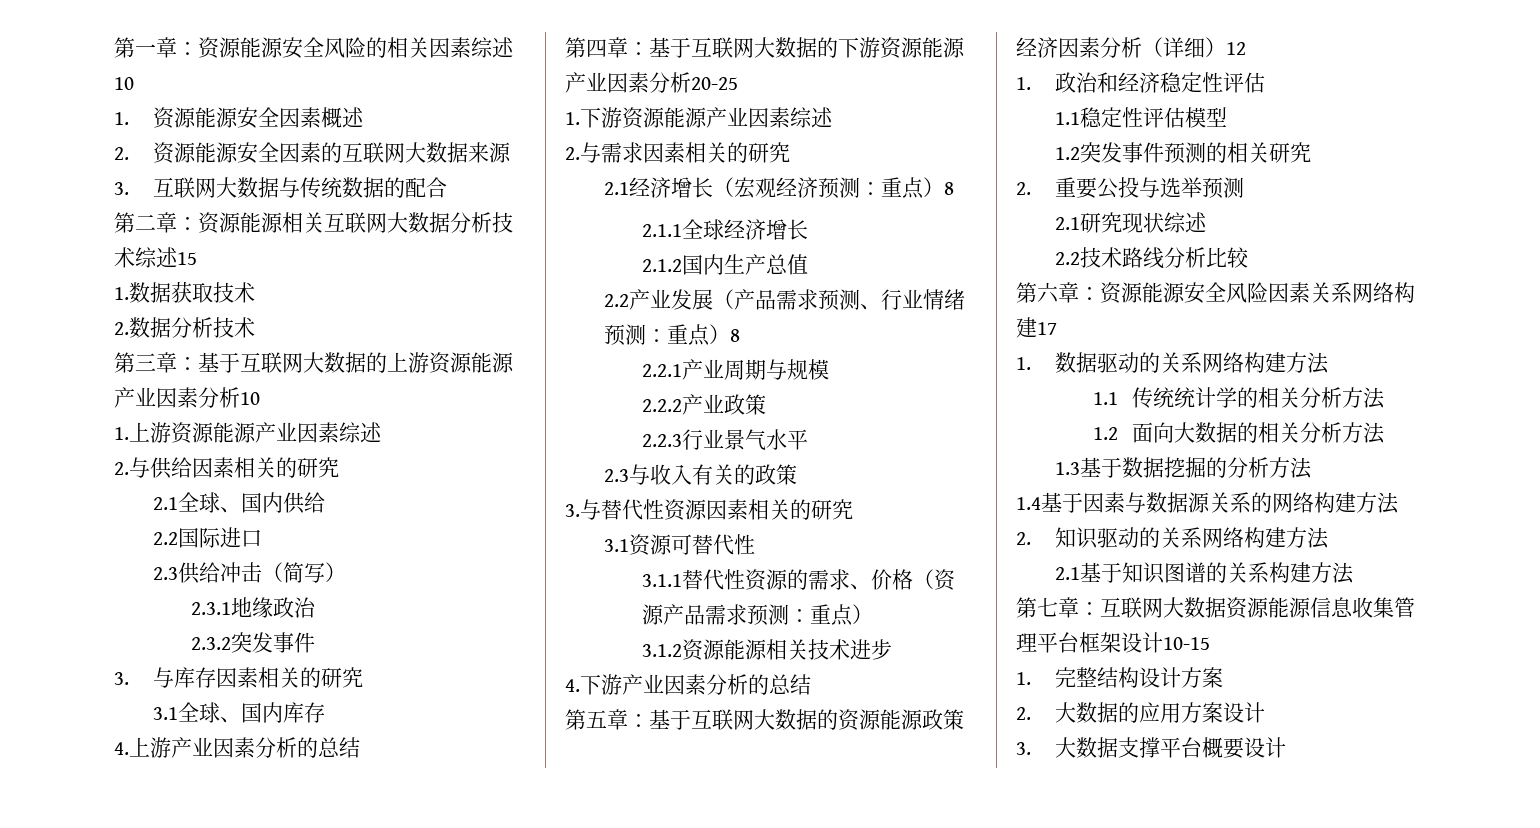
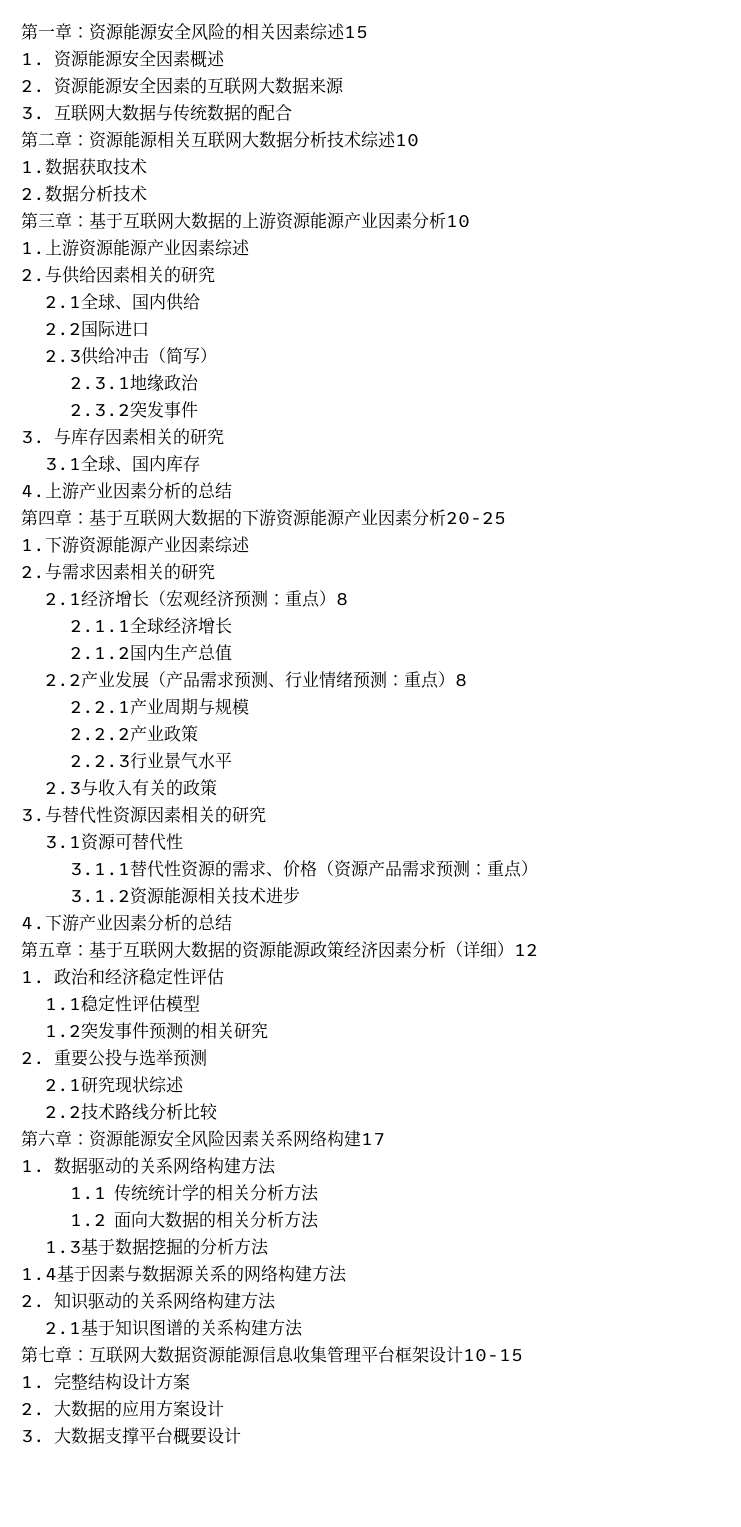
- 第一章：资源能源安全风险的相关因素综述10
+ 第一章：资源能源安全风险的相关因素综述15
- 第二章：资源能源相关互联网大数据分析技术综述15
+ 第二章：资源能源相关互联网大数据分析技术综述10

